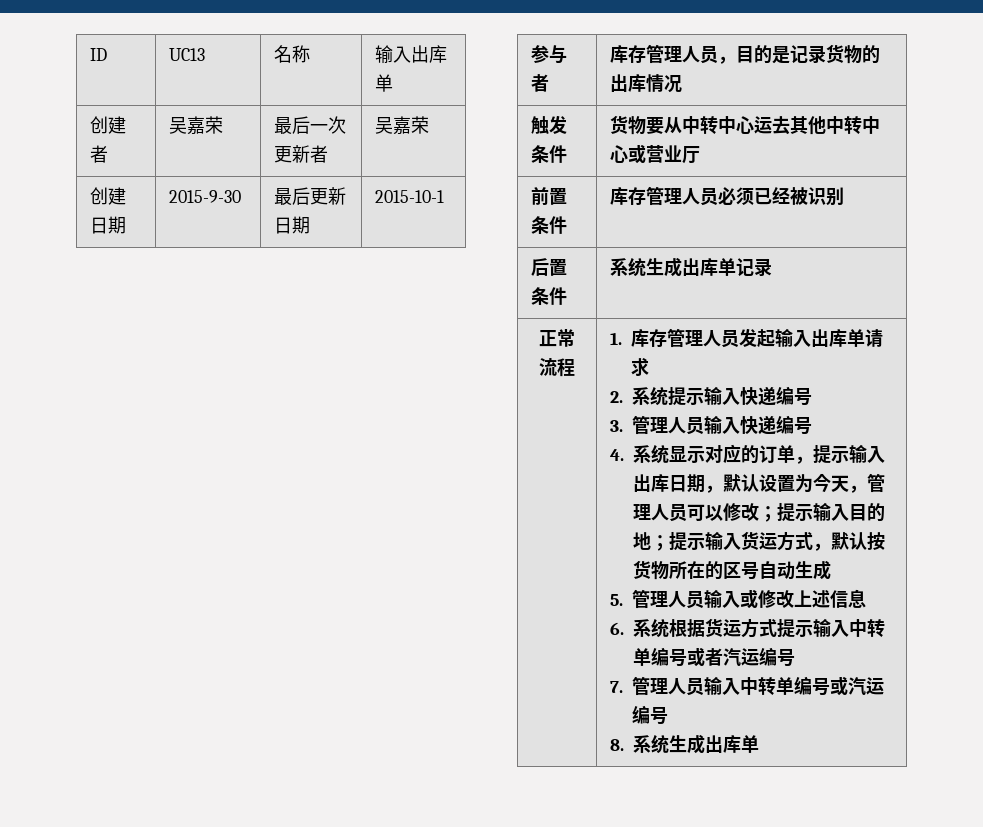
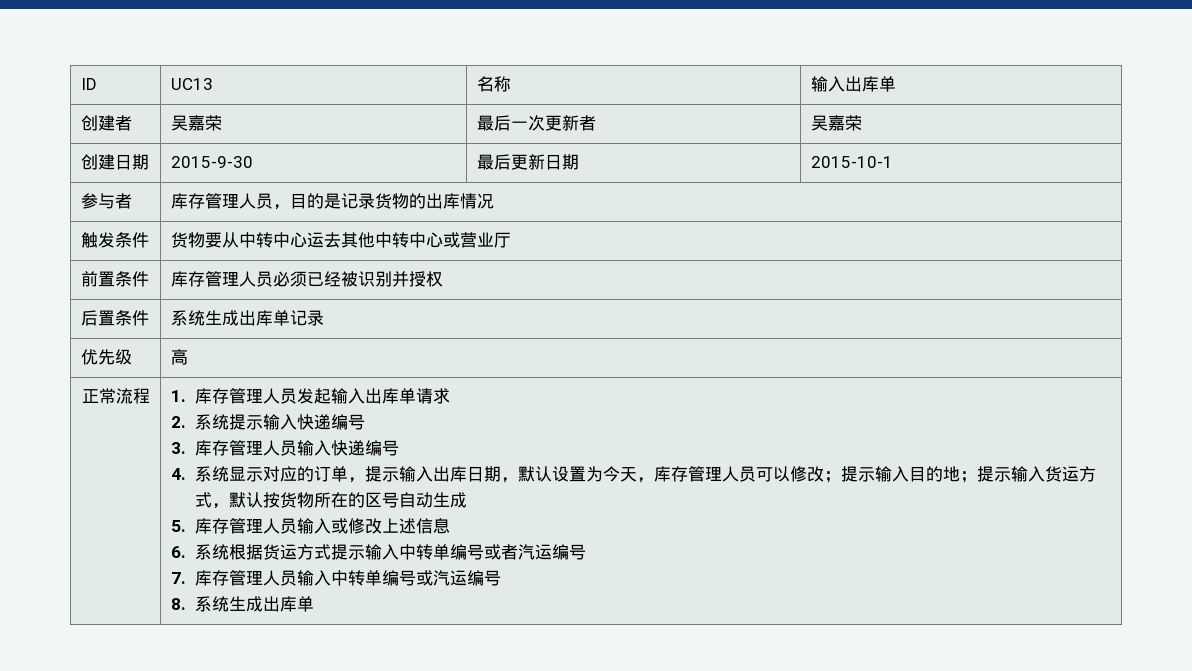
- 前置条件 | 库存管理人员必须已经被识别
+ 前置条件 | 库存管理人员必须已经被识别并授权
+ 优先级 | 高
- 3.管理人员输入快递编号
+ 3.库存管理人员输入快递编号
- 4.系统显示对应的订单，提示输入出库日期，默认设置为今天，管理人员可以修改；提示输入目的地；提示输入货运方式，默认按货物所在的区号自动生成
+ 4.系统显示对应的订单，提示输入出库日期，默认设置为今天，库存管理人员可以修改；提示输入目的地；提示输入货运方式，默认按货物所在的区号自动生成
- 5.管理人员输入或修改上述信息
+ 5.库存管理人员输入或修改上述信息
- 7.管理人员输入中转单编号或汽运编号
+ 7.库存管理人员输入中转单编号或汽运编号

